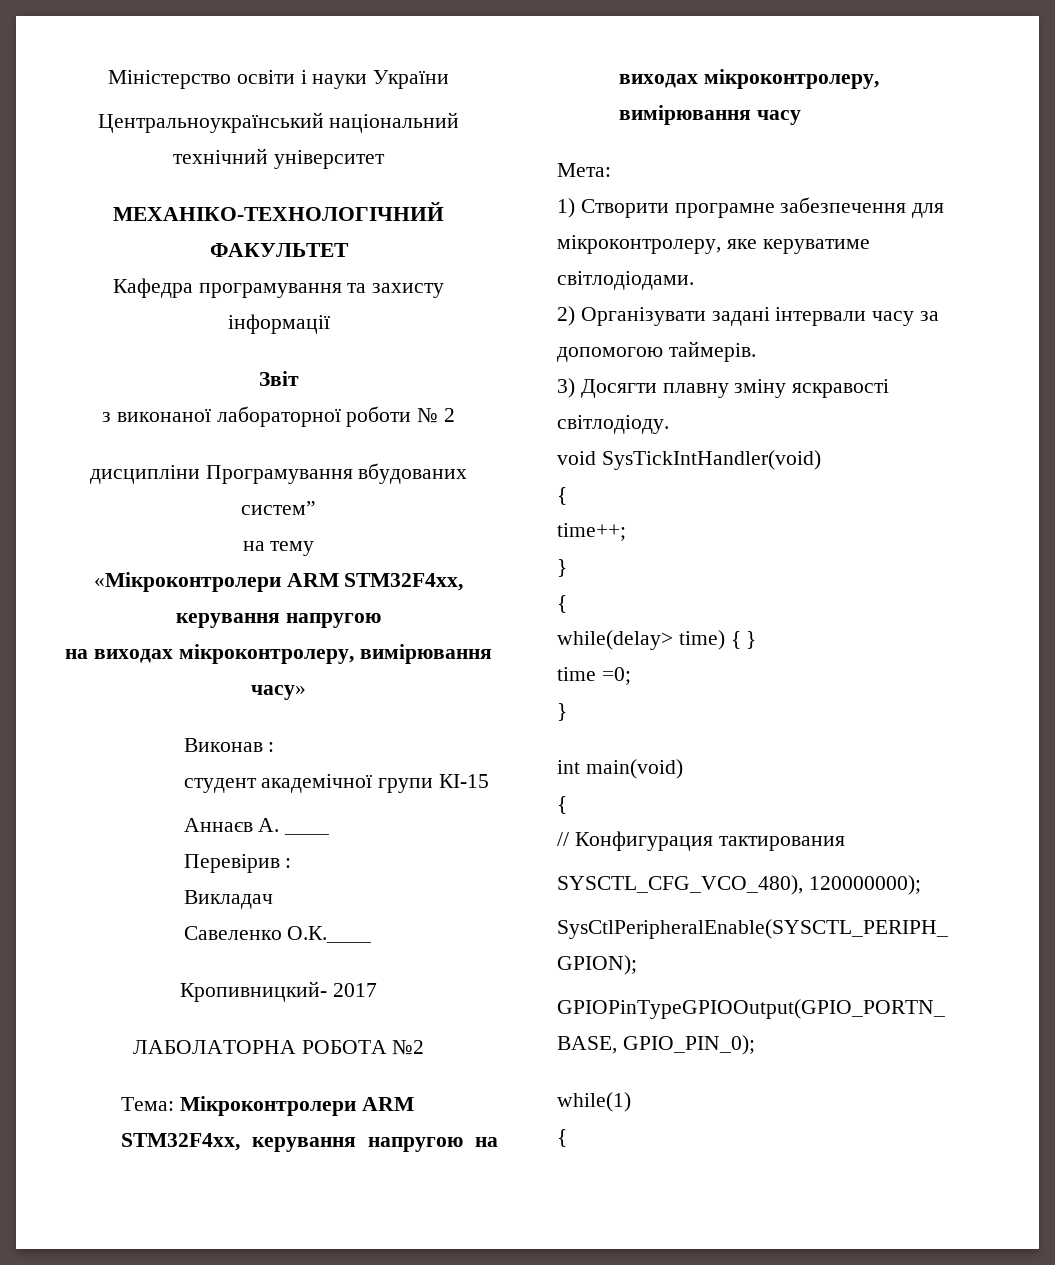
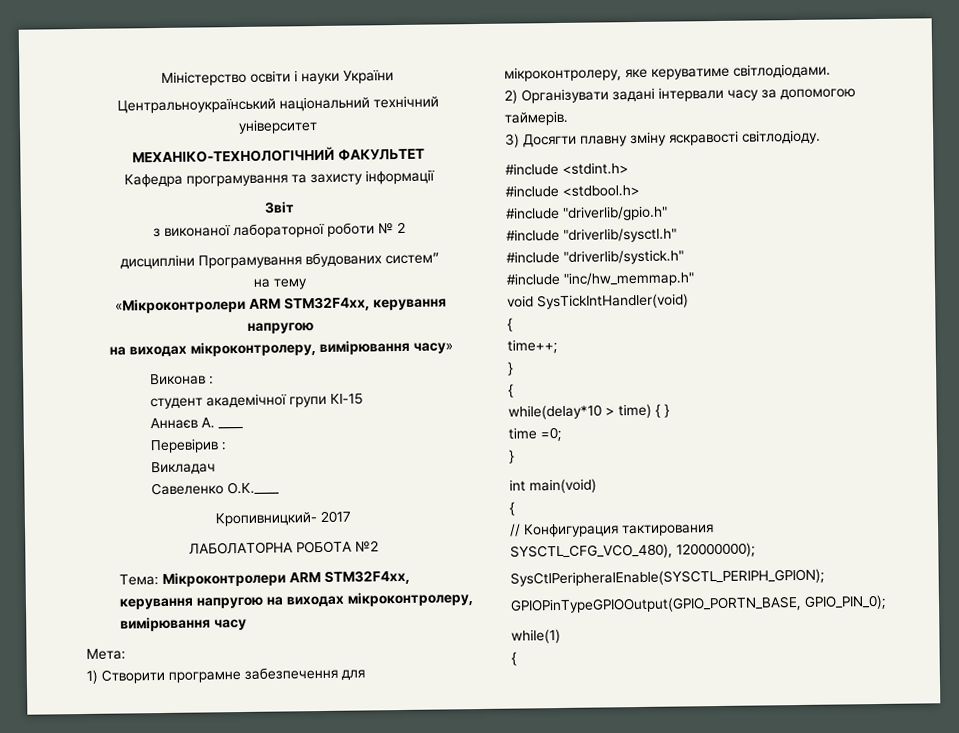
+ #include <stdint.h>
+ #include <stdbool.h>
+ #include "driverlib/gpio.h"
+ #include "driverlib/sysctl.h"
+ #include "driverlib/systick.h"
+ #include "inc/hw_memmap.h"
- while(delay> time) { }
+ while(delay*10 > time) { }

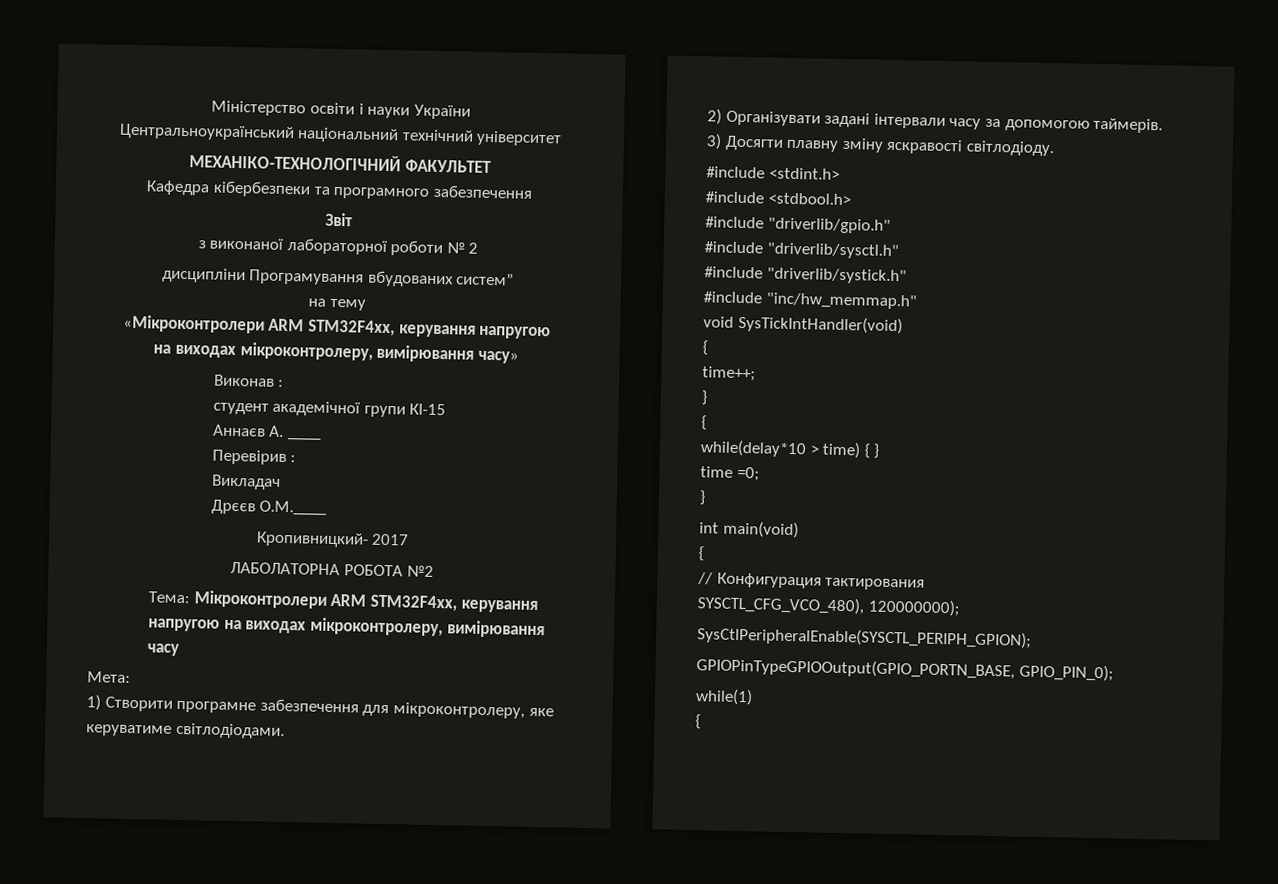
- Кафедра програмування та захисту інформації
+ Кафедра кібербезпеки та програмного забезпечення
- Савеленко О.К.____
+ Дрєєв О.М.____

